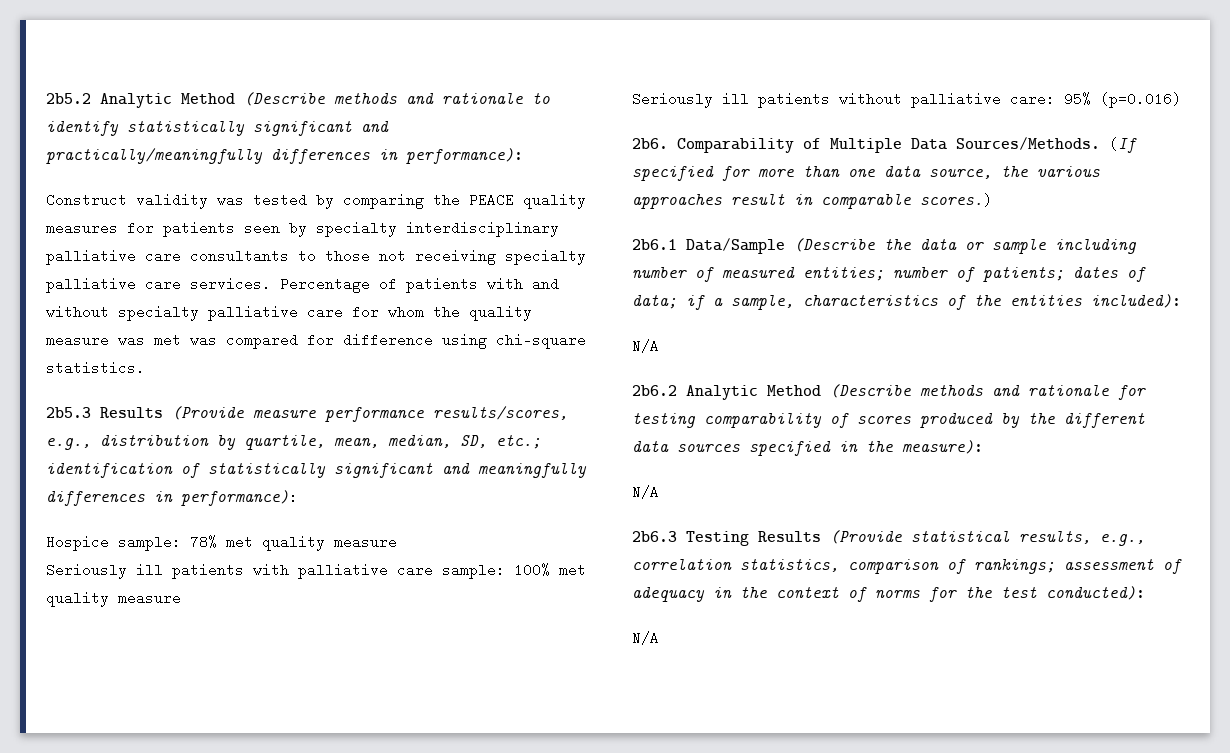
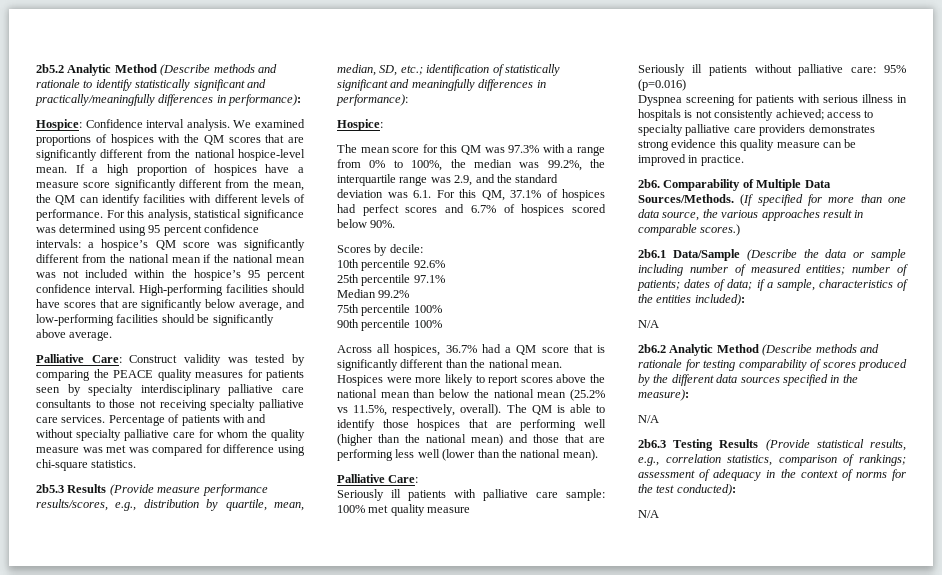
- Construct validity was tested by comparing the PEACE quality measures for patients seen by specialty interdisciplinary palliative care consultants to those not receiving specialty palliative care services.
+ Hospice: Confidence interval analysis. We examined proportions of hospices with the QM scores that are significantly different from the national hospice-level mean. If a high proportion of hospices have a measure score significantly different from the mean, the QM can identify facilities with different levels of performance. For this analysis, statistical significance was determined using 95 percent confidence intervals: a hospice’s QM score was significantly different from the national mean if the national mean was not included within the hospice’s 95 percent confidence interval. High-performing facilities should have scores that are significantly below average, and low-performing facilities should be significantly above average.
+ Palliative Care: Construct validity was tested by comparing the PEACE quality measures for patients seen by specialty interdisciplinary palliative care consultants to those not receiving specialty palliative care services.
  2b5.3 Results (Provide measure performance results/scores, e.g., distribution by quartile, mean, median, SD, etc.; identification of statistically significant and meaningfully differences in performance):
- Hospice sample: 78% met quality measure
+ Hospice:
+ The mean score for this QM was 97.3% with a range from 0% to 100%, the median was 99.2%, the interquartile range was 2.9, and the standard deviation was 6.1. For this QM, 37.1% of hospices had perfect scores and 6.7% of hospices scored below 90%.
+ Scores by decile:
+ 10th percentile 92.6%
+ 25th percentile 97.1%
+ Median 99.2%
+ 75th percentile 100%
+ 90th percentile 100%
+ Across all hospices, 36.7% had a QM score that is significantly different than the national mean. Hospices were more likely to report scores above the national mean than below the national mean (25.2% vs 11.5%, respectively, overall). The QM is able to identify those hospices that are performing well (higher than the national mean) and those that are performing less well (lower than the national mean).
+ Palliative Care:
+ Dyspnea screening for patients with serious illness in hospitals is not consistently achieved; access to specialty palliative care providers demonstrates strong evidence this quality measure can be improved in practice.

